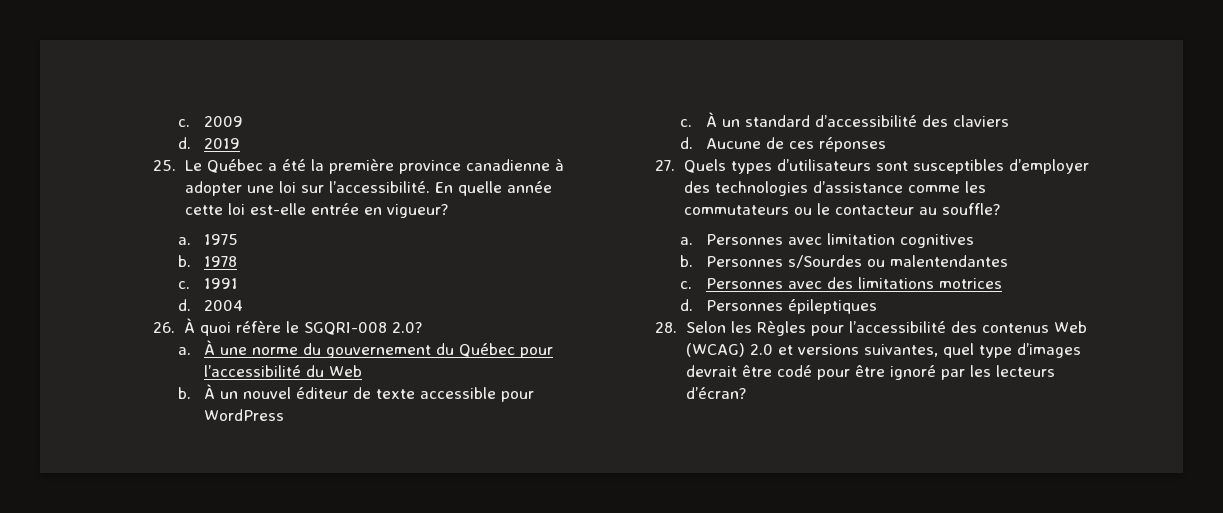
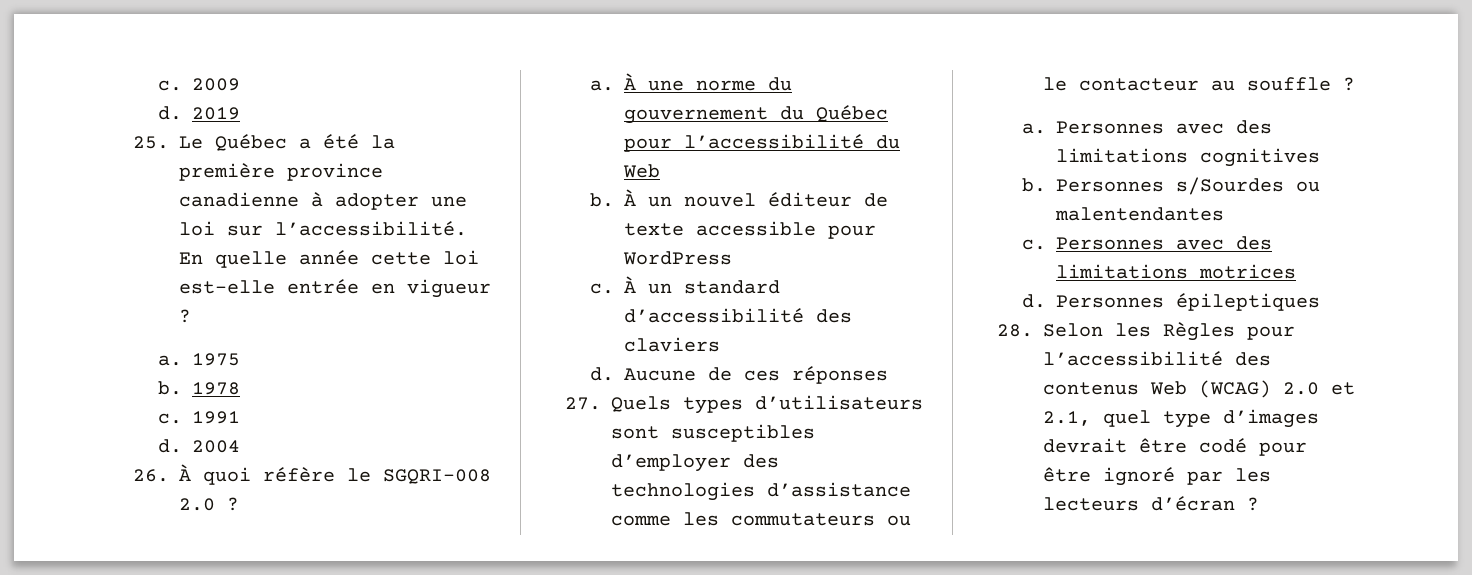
- En quelle année cette loi est-elle entrée en vigueur?
+ En quelle année cette loi est-elle entrée en vigueur ?
- 26. À quoi réfère le SGQRI-008 2.0?
+ 26. À quoi réfère le SGQRI-008 2.0 ?
- 27. Quels types d’utilisateurs sont susceptibles d’employer des technologies d’assistance comme les commutateurs ou le contacteur au souffle?
+ 27. Quels types d’utilisateurs sont susceptibles d’employer des technologies d’assistance comme les commutateurs ou le contacteur au souffle ?
- Personnes avec limitation cognitives
+ Personnes avec des limitations cognitives
- 28. Selon les Règles pour l’accessibilité des contenus Web (WCAG) 2.0 et versions suivantes, quel type d’images devrait être codé pour être ignoré par les lecteurs d’écran?
+ 28. Selon les Règles pour l’accessibilité des contenus Web (WCAG) 2.0 et 2.1, quel type d’images devrait être codé pour être ignoré par les lecteurs d’écran ?

